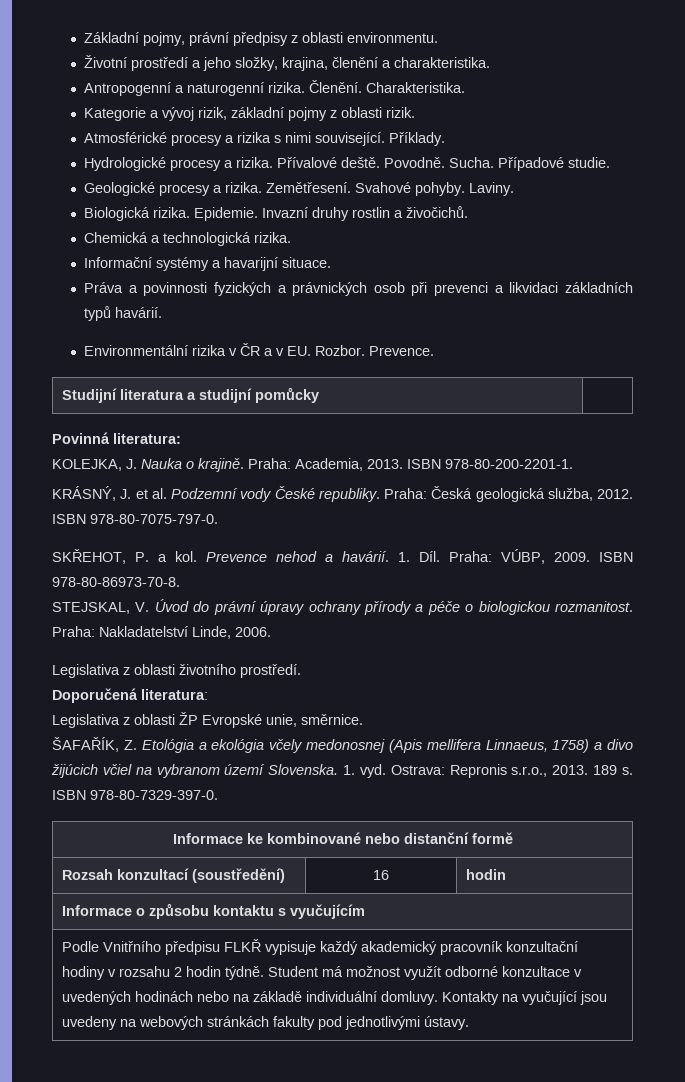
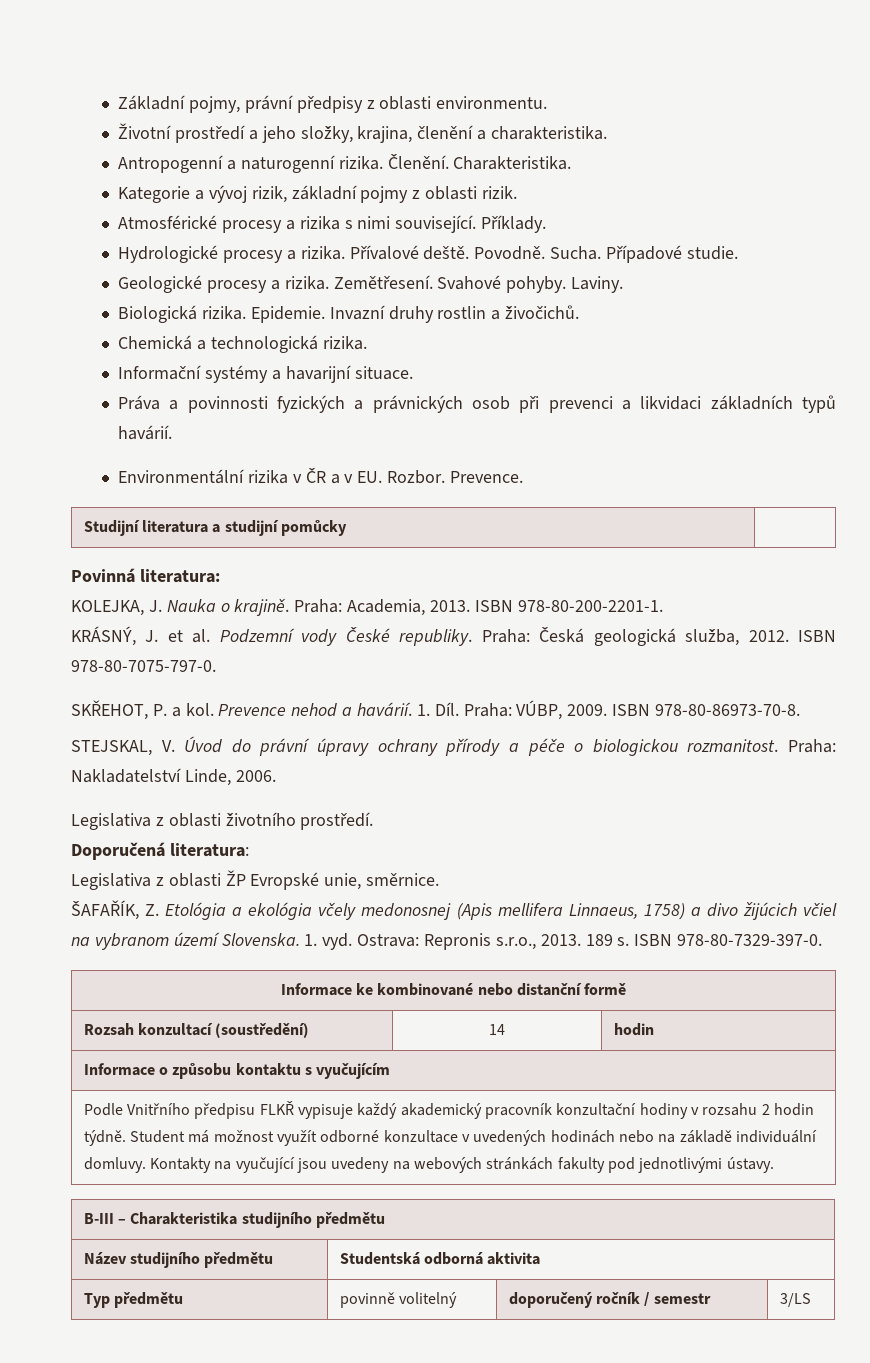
- Rozsah konzultací (soustředění) | 16 | hodin
+ Rozsah konzultací (soustředění) | 14 | hodin
+ B-III – Charakteristika studijního předmětu
+ Název studijního předmětu | Studentská odborná aktivita
+ Typ předmětu | povinně volitelný | doporučený ročník / semestr | 3/LS

